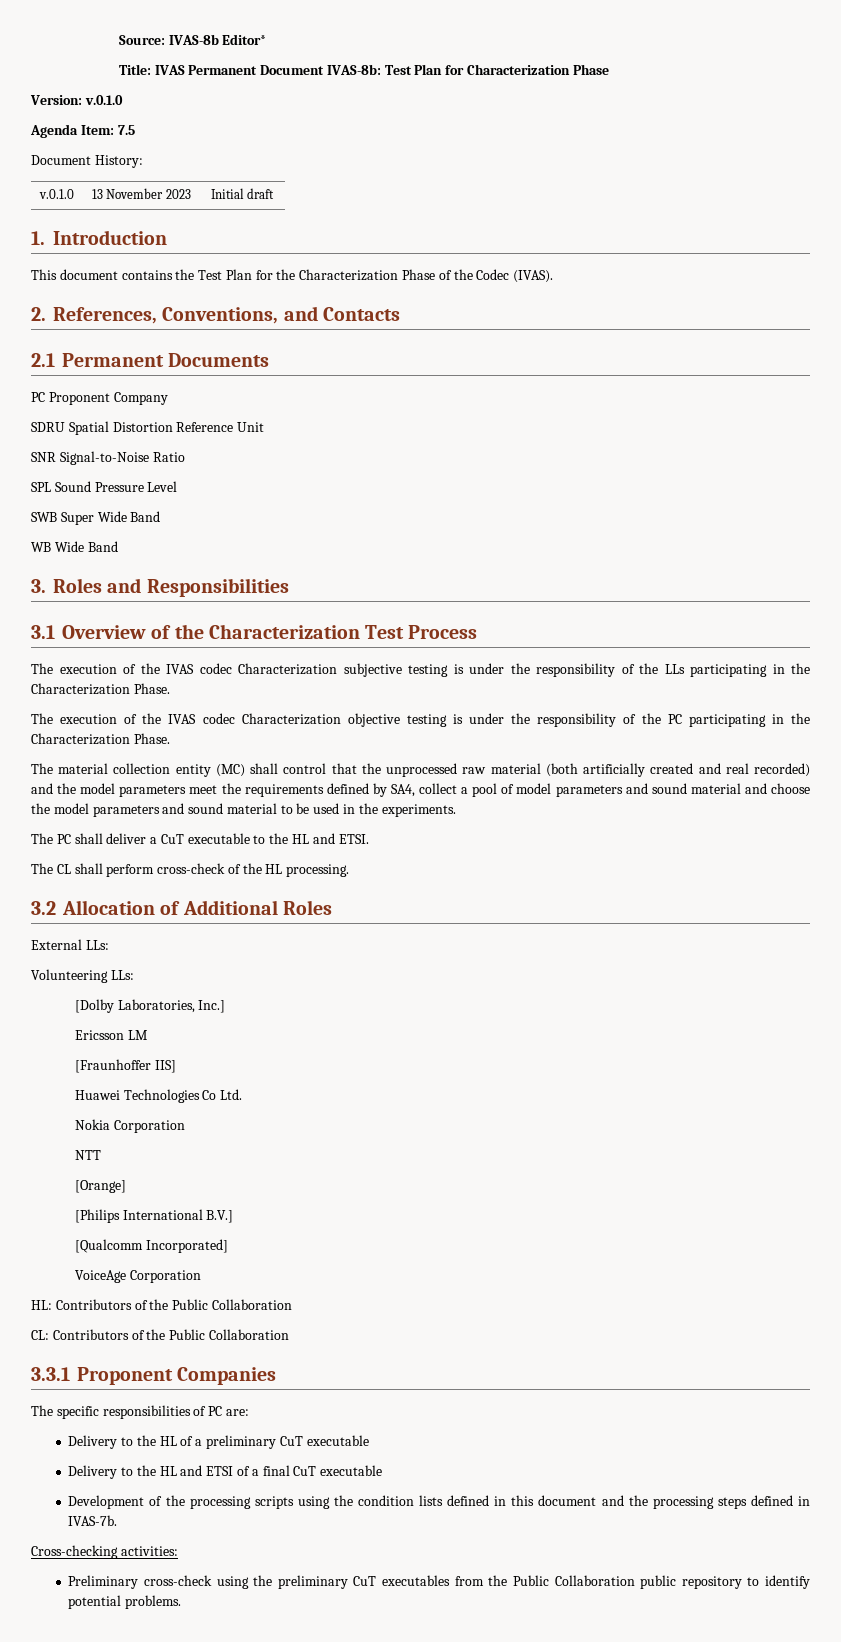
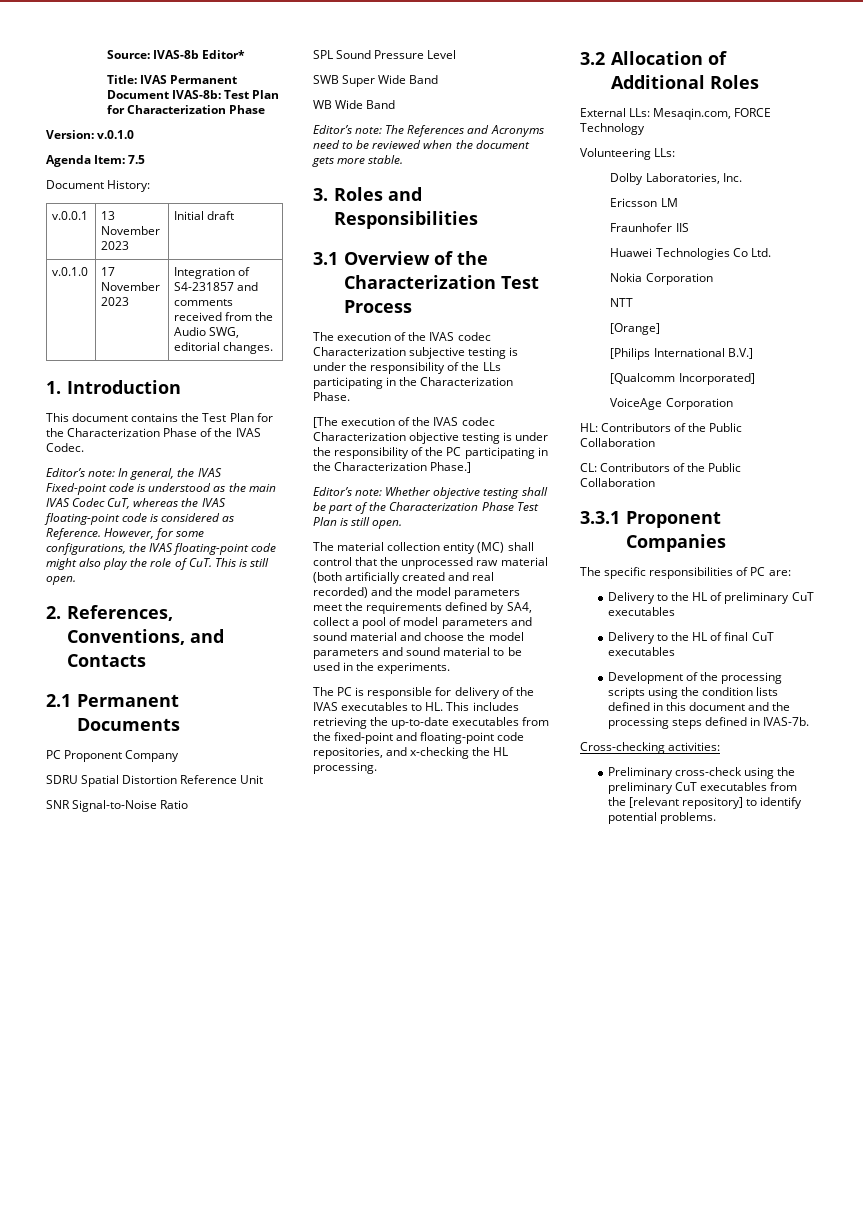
- v.0.1.0 | 13 November 2023 | Initial draft
+ v.0.0.1 | 13 November 2023 | Initial draft
+ v.0.1.0 | 17 November 2023 | Integration of S4-231857 and comments received from the Audio SWG, editorial changes.
- This document contains the Test Plan for the Characterization Phase of the Codec (IVAS).
+ This document contains the Test Plan for the Characterization Phase of the IVAS Codec.
+ Editor’s note: In general, the IVAS Fixed-point code is understood as the main IVAS Codec CuT, whereas the IVAS floating-point code is considered as Reference. However, for some configurations, the IVAS floating-point code might also play the role of CuT. This is still open.
+ Editor’s note: The References and Acronyms need to be reviewed when the document gets more stable.
- The execution of the IVAS codec Characterization objective testing is under the responsibility of the PC participating in the Characterization Phase.
+ [The execution of the IVAS codec Characterization objective testing is under the responsibility of the PC participating in the Characterization Phase.]
+ Editor’s note: Whether objective testing shall be part of the Characterization Phase Test Plan is still open.
- The PC shall deliver a CuT executable to the HL and ETSI.
- The CL shall perform cross-check of the HL processing.
+ The PC is responsible for delivery of the IVAS executables to HL. This includes retrieving the up-to-date executables from the fixed-point and floating-point code repositories, and x-checking the HL processing.
- External LLs:
+ External LLs: Mesaqin.com, FORCE Technology
- [Dolby Laboratories, Inc.]
+ Dolby Laboratories, Inc.
- [Fraunhoffer IIS]
+ Fraunhofer IIS
- Delivery to the HL of a preliminary CuT executable
- Delivery to the HL and ETSI of a final CuT executable
+ Delivery to the HL of preliminary CuT executables
+ Delivery to the HL of final CuT executables
- Preliminary cross-check using the preliminary CuT executables from the Public Collaboration public repository to identify potential problems.
+ Preliminary cross-check using the preliminary CuT executables from the [relevant repository] to identify potential problems.

